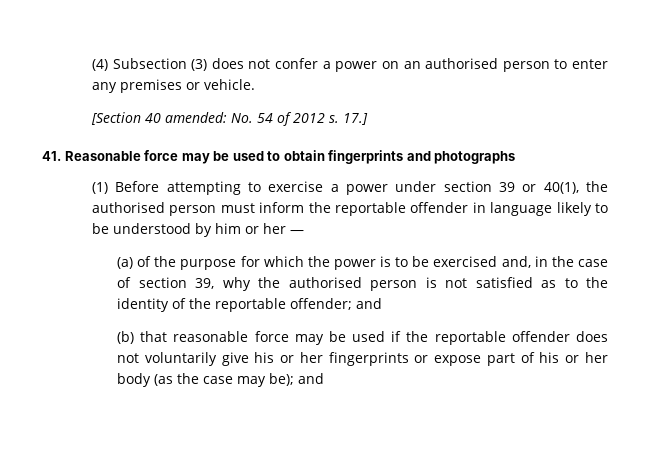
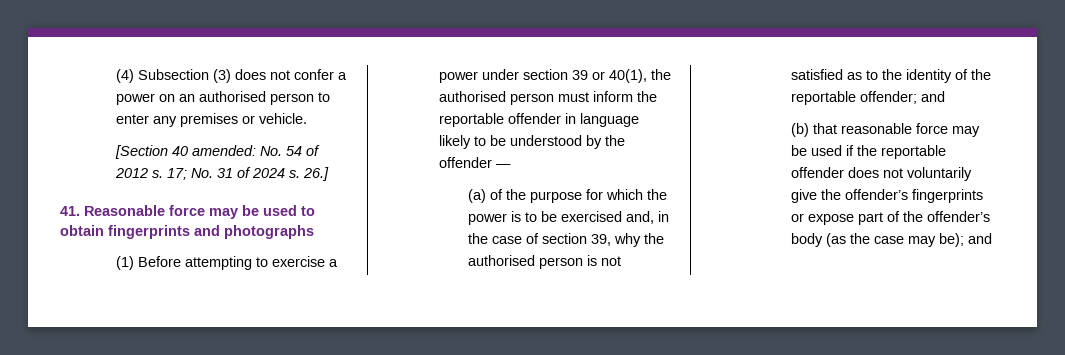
- 17.]
+ 17; No. 31 of 2024 s. 26.]
- (1) Before attempting to exercise a power under section 39 or 40(1), the authorised person must inform the reportable offender in language likely to be understood by him or her —
+ (1) Before attempting to exercise a power under section 39 or 40(1), the authorised person must inform the reportable offender in language likely to be understood by the offender —
- (b) that reasonable force may be used if the reportable offender does not voluntarily give his or her fingerprints or expose part of his or her body (as the case may be); and
+ (b) that reasonable force may be used if the reportable offender does not voluntarily give the offender’s fingerprints or expose part of the offender’s body (as the case may be); and

